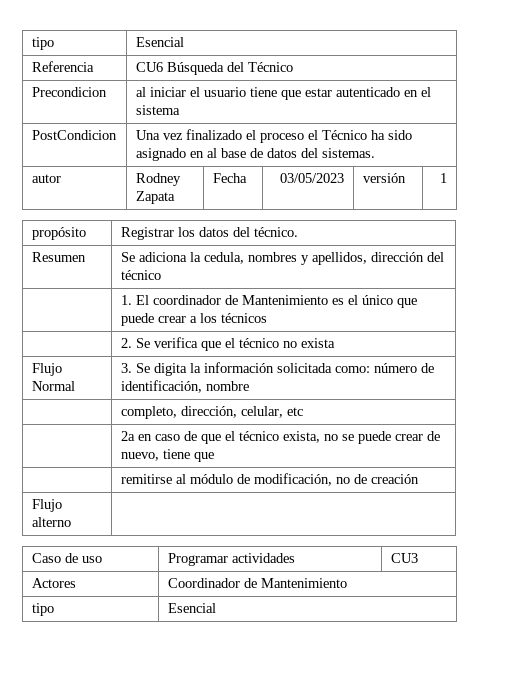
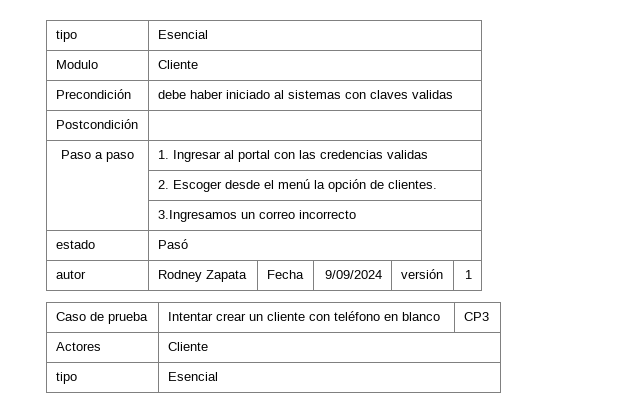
- Referencia | CU6 Búsqueda del Técnico
- Precondicion | al iniciar el usuario tiene que estar autenticado en el sistema
- PostCondicion | Una vez finalizado el proceso el Técnico ha sido asignado en al base de datos del sistemas.
+ Modulo | Cliente
+ Precondición | debe haber iniciado al sistemas con claves validas
+ Postcondición |
+ Paso a paso | 1. Ingresar al portal con las credencias validas
+ | 2. Escoger desde el menú la opción de clientes.
+ | 3.Ingresamos un correo incorrecto
+ estado | Pasó
- autor | Rodney Zapata | Fecha | 03/05/2023 | versión | 1
+ autor | Rodney Zapata | Fecha | 9/09/2024 | versión | 1
- propósito | Registrar los datos del técnico.
- Resumen | Se adiciona la cedula, nombres y apellidos, dirección del técnico
- | 1. El coordinador de Mantenimiento es el único que puede crear a los técnicos
- | 2. Se verifica que el técnico no exista
- Flujo Normal | 3. Se digita la información solicitada como: número de identificación, nombre
- | completo, dirección, celular, etc
- | 2a en caso de que el técnico exista, no se puede crear de nuevo, tiene que
- | remitirse al módulo de modificación, no de creación
- Flujo alterno |
- Caso de uso | Programar actividades | CU3
- Actores | Coordinador de Mantenimiento
+ Caso de prueba | Intentar crear un cliente con teléfono en blanco | CP3
+ Actores | Cliente

